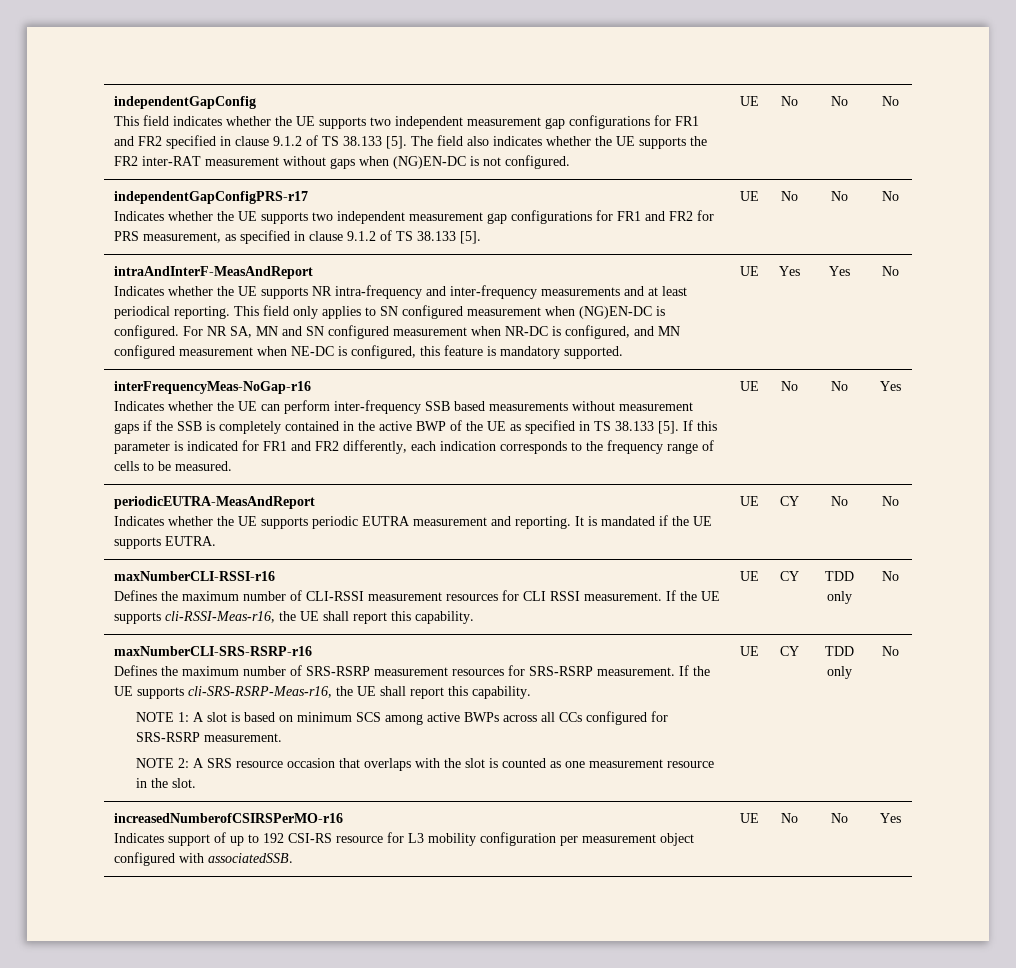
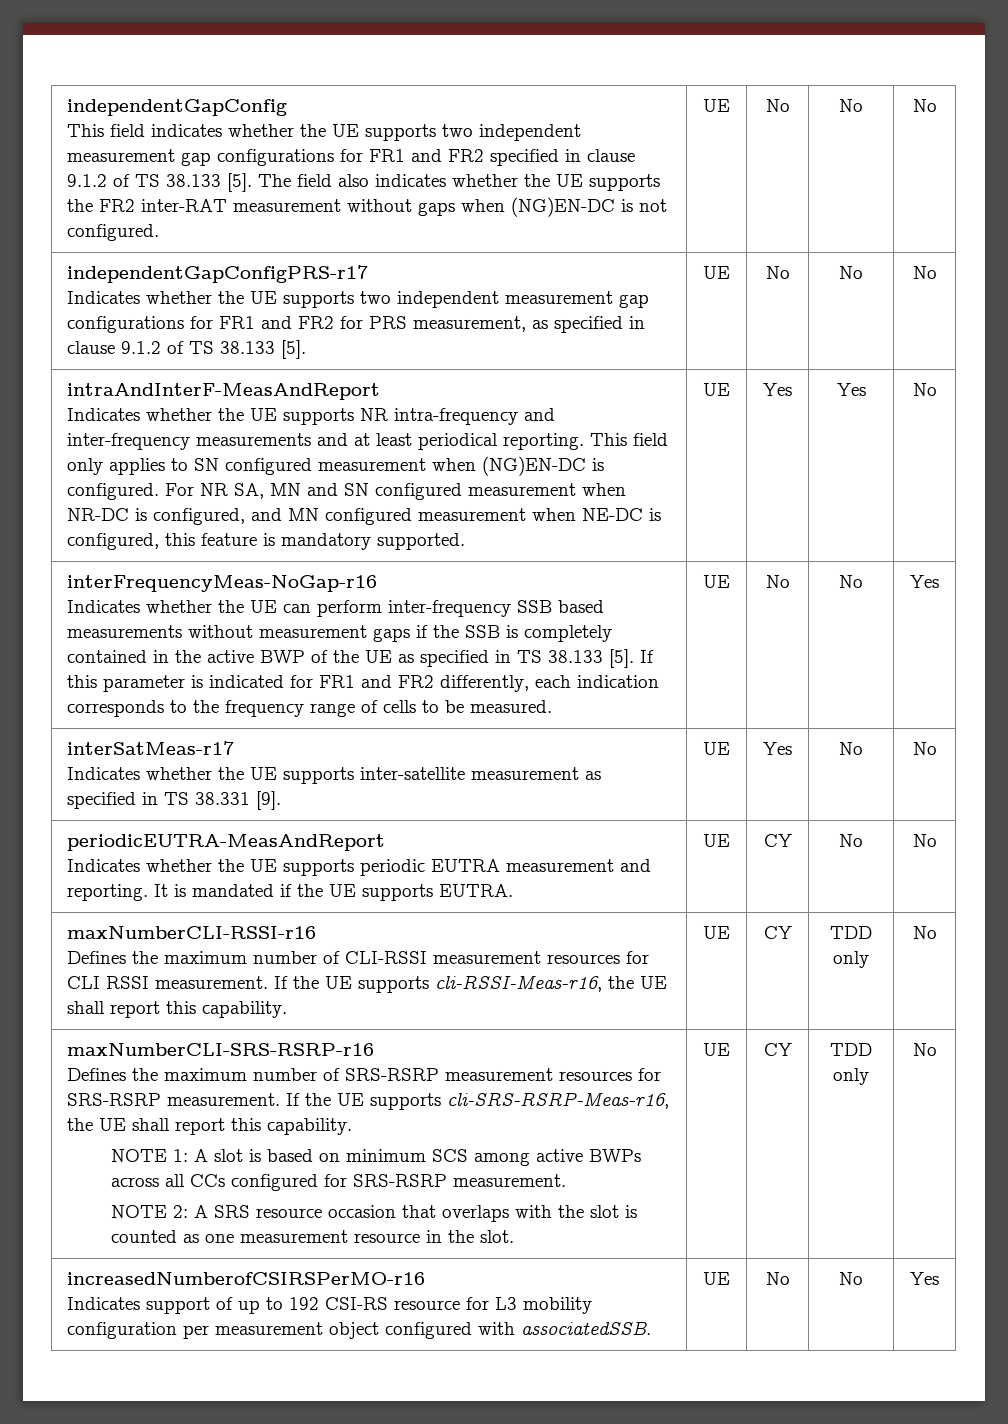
+ interSatMeas-r17
+ Indicates whether the UE supports inter-satellite measurement as specified in TS 38.331 [9]. | UE | Yes | No | No

